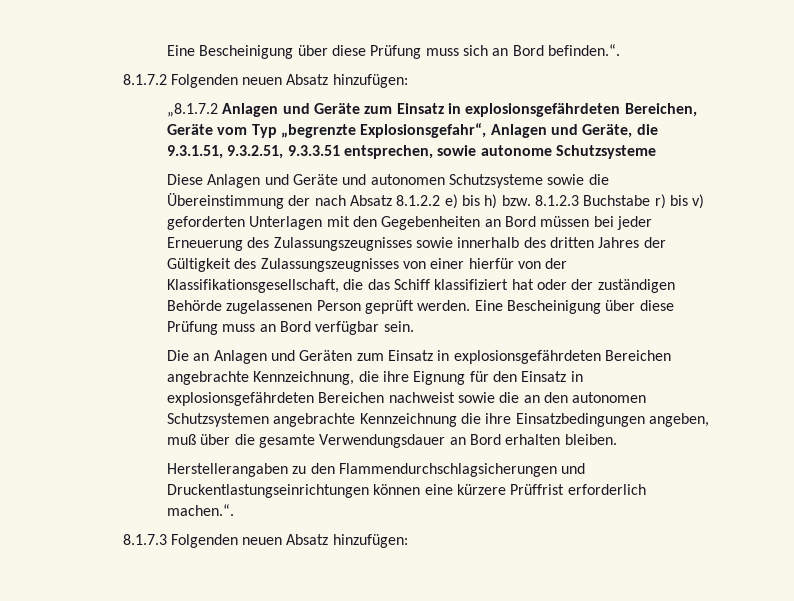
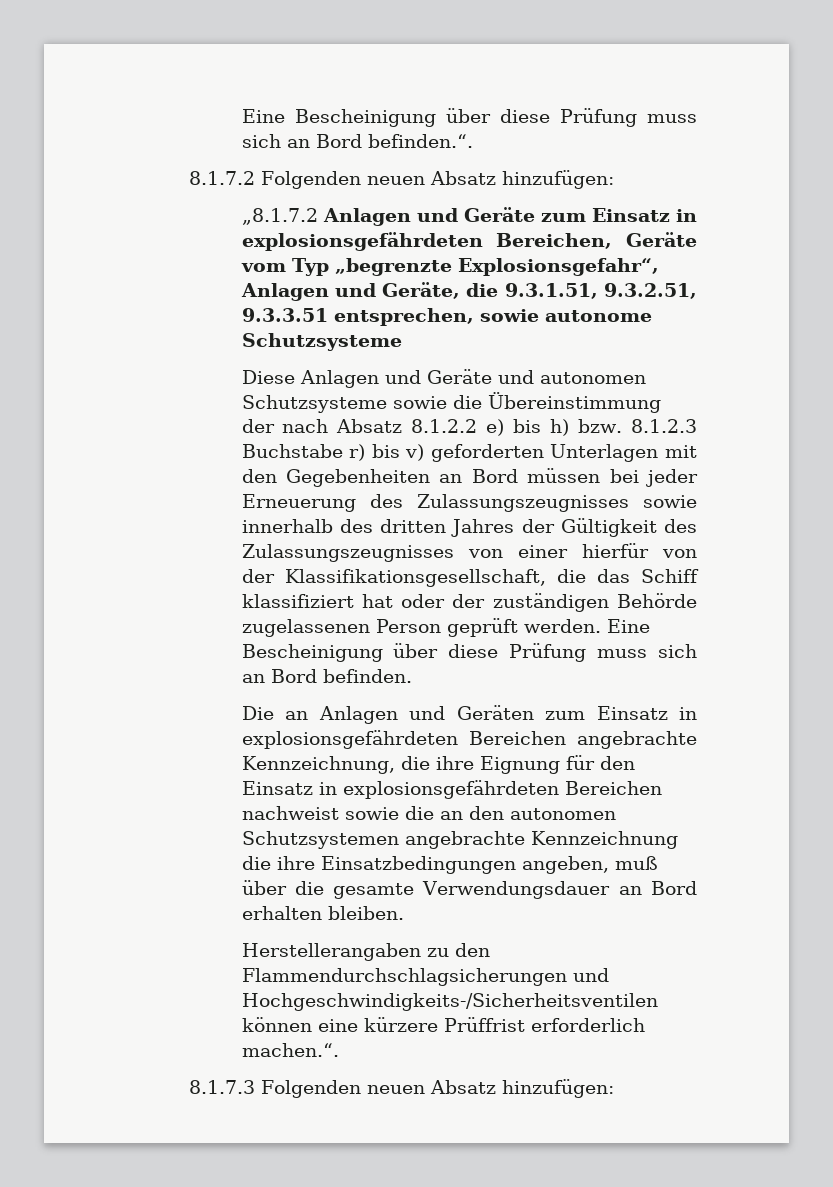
- Eine Bescheinigung über diese Prüfung muss an Bord verfügbar sein.
+ Eine Bescheinigung über diese Prüfung muss sich an Bord befinden.
- Herstellerangaben zu den Flammendurchschlagsicherungen und Druckentlastungseinrichtungen können eine kürzere Prüffrist erforderlich machen.“.
+ Herstellerangaben zu den Flammendurchschlagsicherungen und Hochgeschwindigkeits-/Sicherheitsventilen können eine kürzere Prüffrist erforderlich machen.“.

